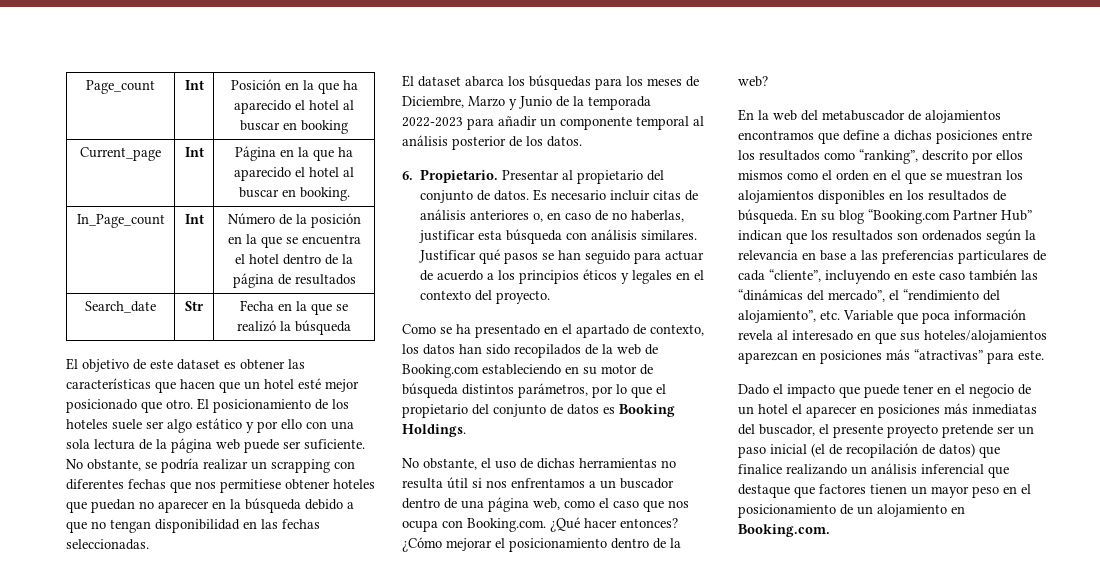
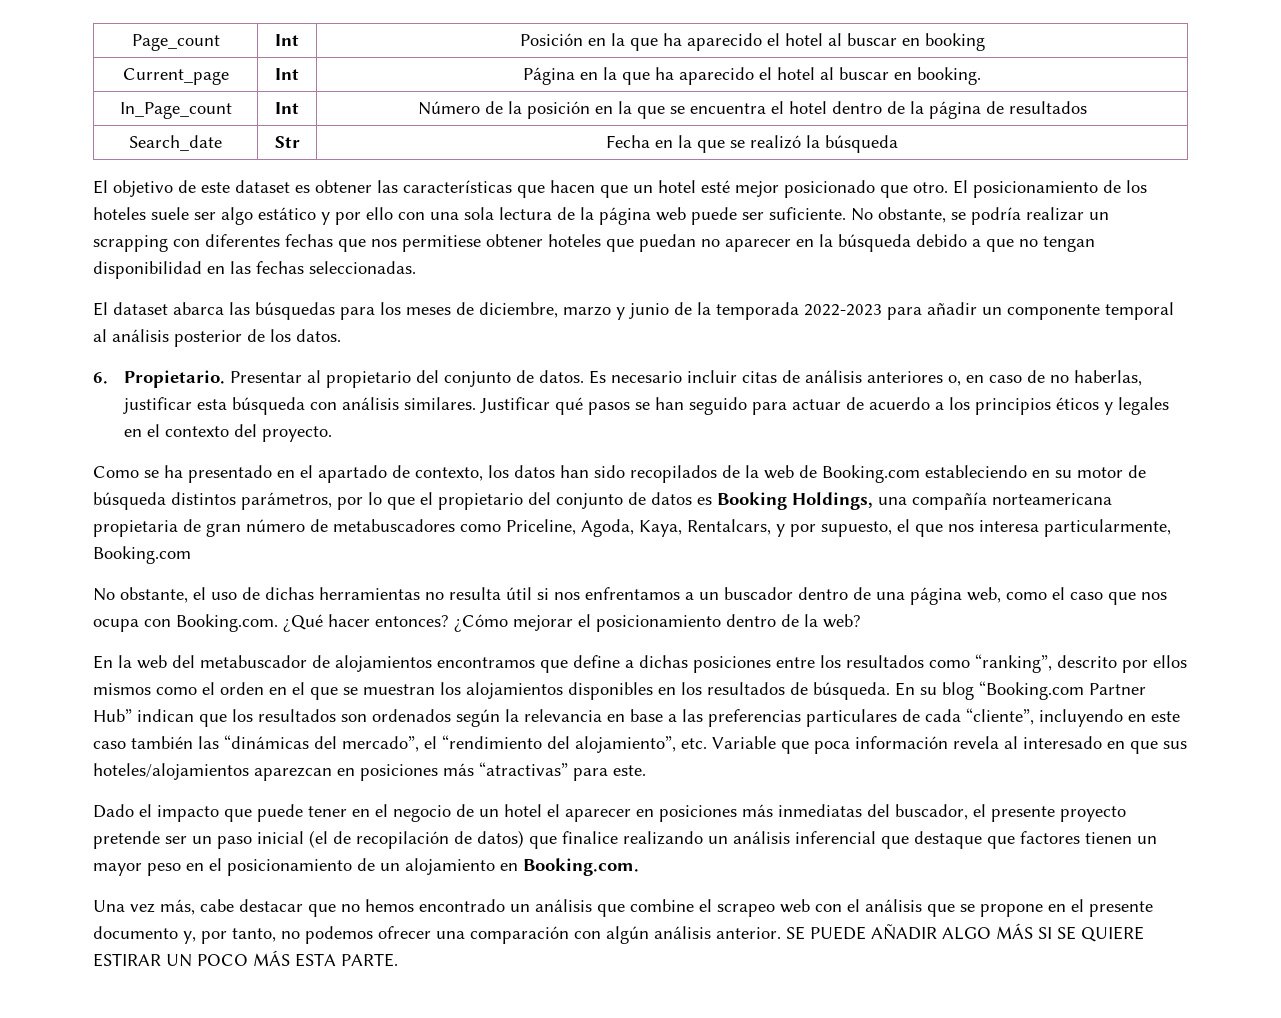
- El dataset abarca los búsquedas para los meses de Diciembre, Marzo y Junio de la temporada 2022-2023 para añadir un componente temporal al análisis posterior de los datos.
+ El dataset abarca las búsquedas para los meses de diciembre, marzo y junio de la temporada 2022-2023 para añadir un componente temporal al análisis posterior de los datos.
- Como se ha presentado en el apartado de contexto, los datos han sido recopilados de la web de Booking.com estableciendo en su motor de búsqueda distintos parámetros, por lo que el propietario del conjunto de datos es Booking Holdings.
+ Como se ha presentado en el apartado de contexto, los datos han sido recopilados de la web de Booking.com estableciendo en su motor de búsqueda distintos parámetros, por lo que el propietario del conjunto de datos es Booking Holdings, una compañía norteamericana propietaria de gran número de metabuscadores como Priceline, Agoda, Kaya, Rentalcars, y por supuesto, el que nos interesa particularmente, Booking.com
+ Una vez más, cabe destacar que no hemos encontrado un análisis que combine el scrapeo web con el análisis que se propone en el presente documento y, por tanto, no podemos ofrecer una comparación con algún análisis anterior. SE PUEDE AÑADIR ALGO MÁS SI SE QUIERE ESTIRAR UN POCO MÁS ESTA PARTE.

